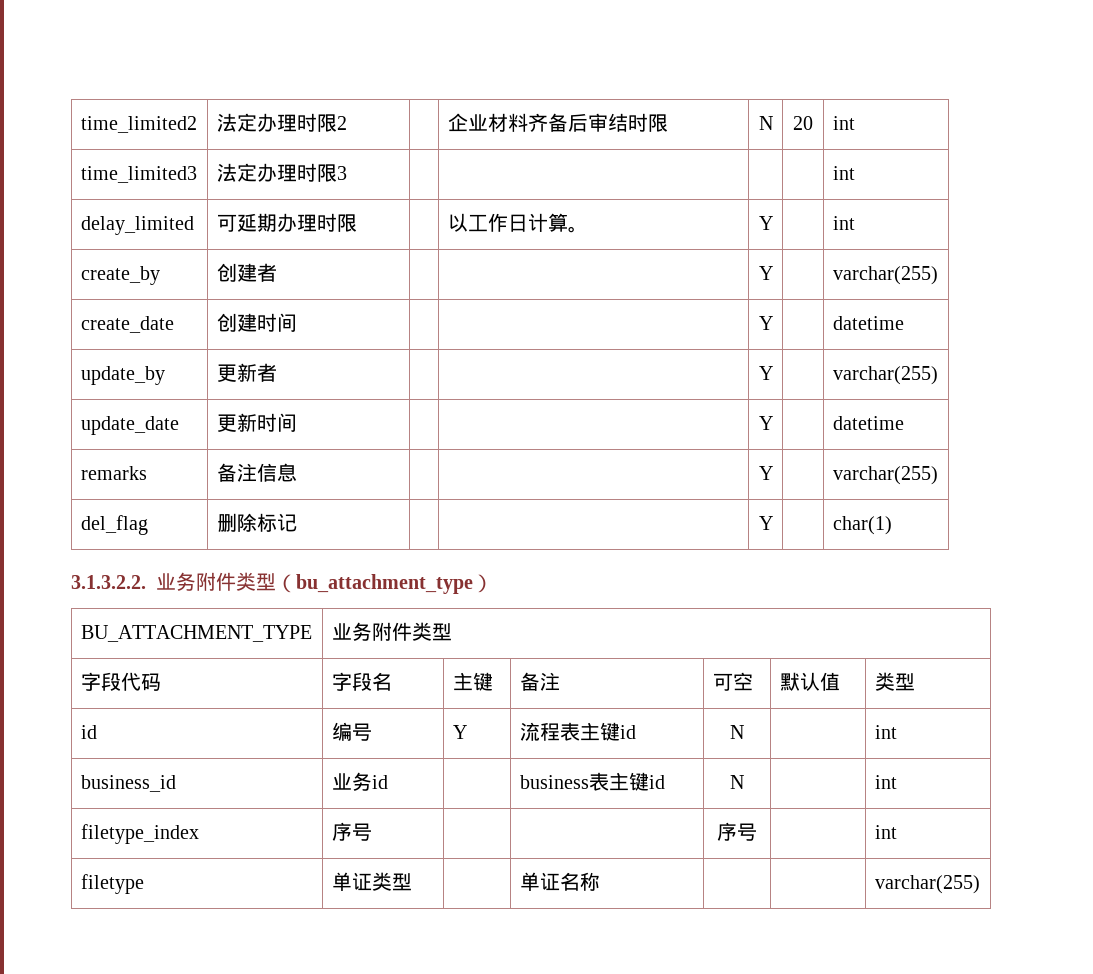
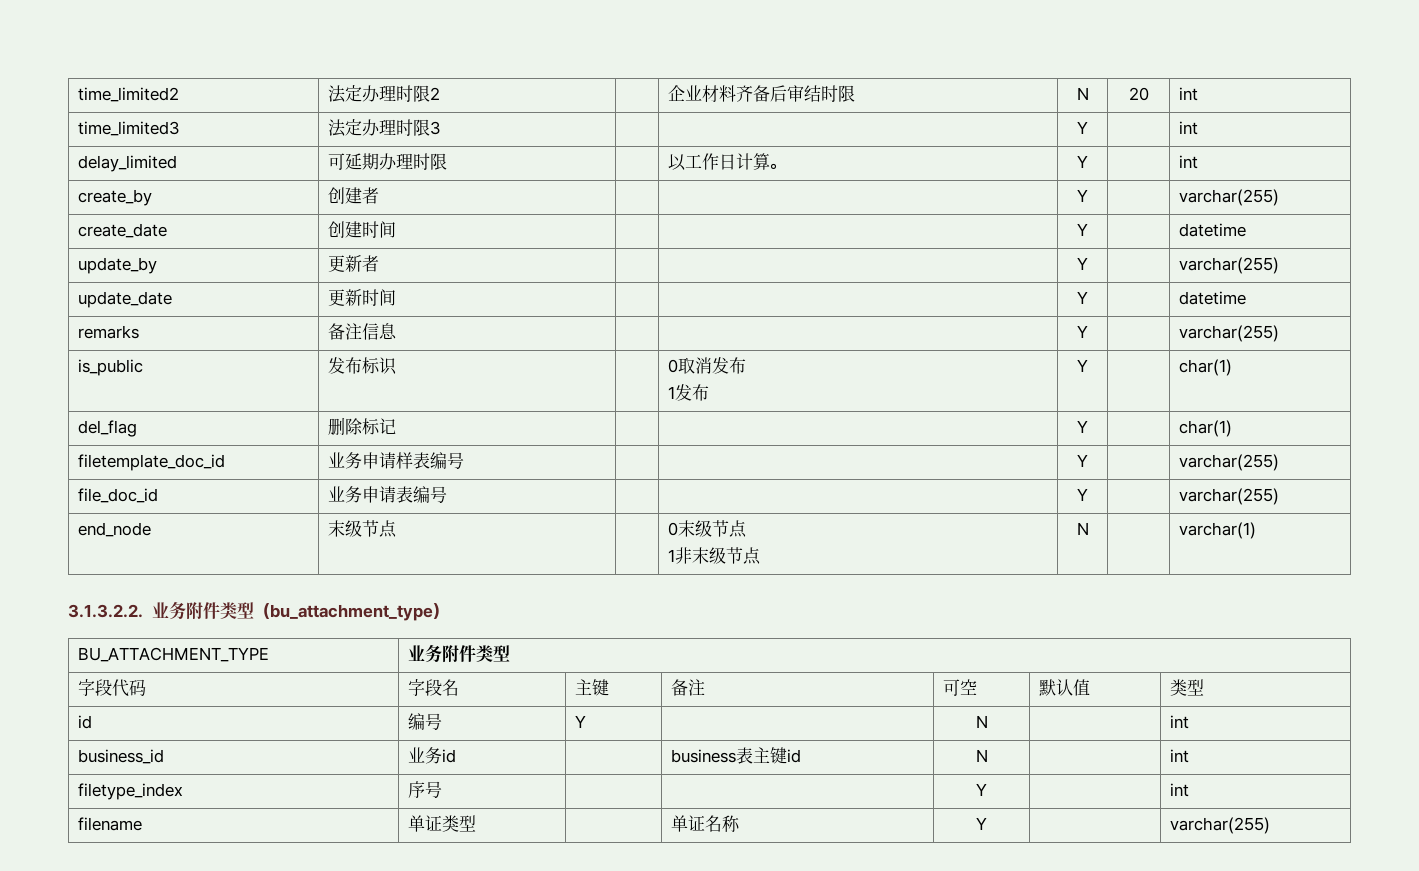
- time_limited3 | 法定办理时限3 | | | | | int
+ time_limited3 | 法定办理时限3 | | | Y | | int
+ is_public | 发布标识 | | 0取消发布
+ 1发布 | Y | | char(1)
+ filetemplate_doc_id | 业务申请样表编号 | | | Y | | varchar(255)
+ file_doc_id | 业务申请表编号 | | | Y | | varchar(255)
+ end_node | 末级节点 | | 0末级节点
+ 1非末级节点 | N | | varchar(1)
- id | 编号 | Y | 流程表主键id | N | | int
+ id | 编号 | Y | | N | | int
- filetype_index | 序号 | | | 序号 | | int
- filetype | 单证类型 | | 单证名称 | | | varchar(255)
+ filetype_index | 序号 | | | Y | | int
+ filename | 单证类型 | | 单证名称 | Y | | varchar(255)

